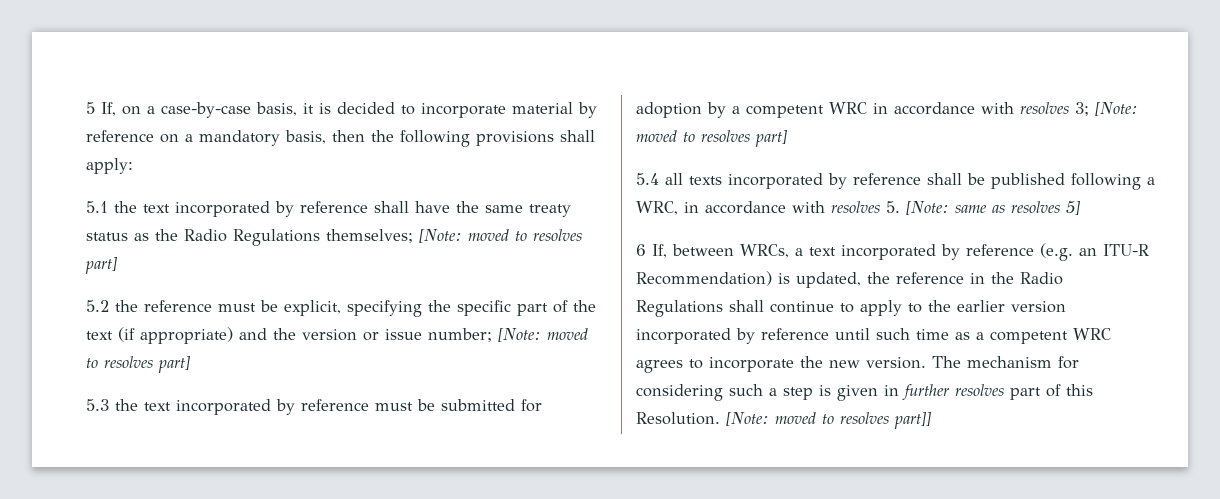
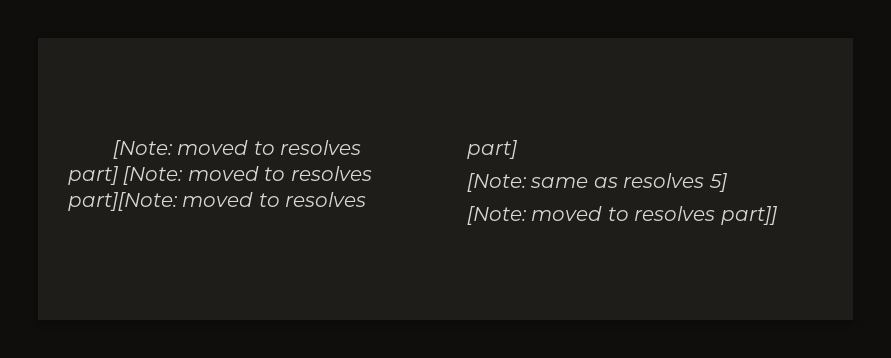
- 5 If, on a case-by-case basis, it is decided to incorporate material by reference on a mandatory basis, then the following provisions shall apply:
- 5.1 the text incorporated by reference shall have the same treaty status as the Radio Regulations themselves; [Note: moved to resolves part]
- 5.2 the reference must be explicit, specifying the specific part of the text (if appropriate) and the version or issue number; [Note: moved to resolves part]
- 5.3 the text incorporated by reference must be submitted for adoption by a competent WRC in accordance with resolves 3; [Note: moved to resolves part]
- 5.4 all texts incorporated by reference shall be published following a WRC, in accordance with resolves 5. [Note: same as resolves 5]
+ [Note: moved to resolves part] [Note: moved to resolves part][Note: moved to resolves part]
+ [Note: same as resolves 5]
- 6 If, between WRCs, a text incorporated by reference (e.g. an ITU-R Recommendation) is updated, the reference in the Radio Regulations shall continue to apply to the earlier version incorporated by reference until such time as a competent WRC agrees to incorporate the new version. The mechanism for considering such a step is given in further resolves part of this Resolution.

